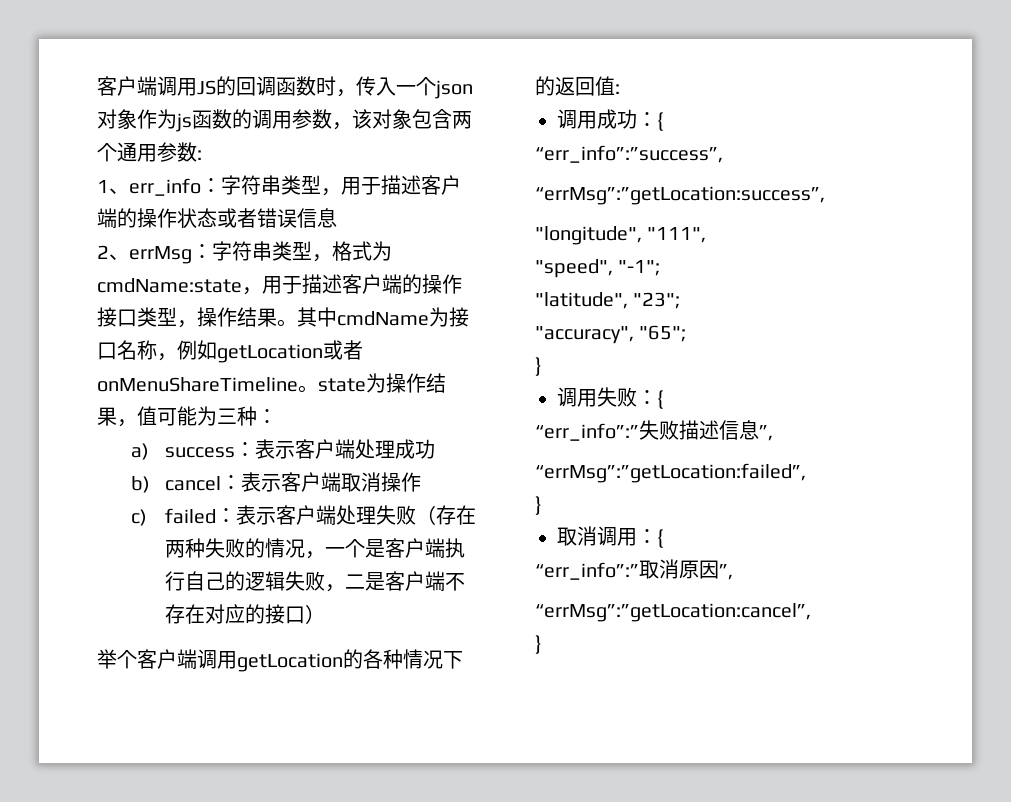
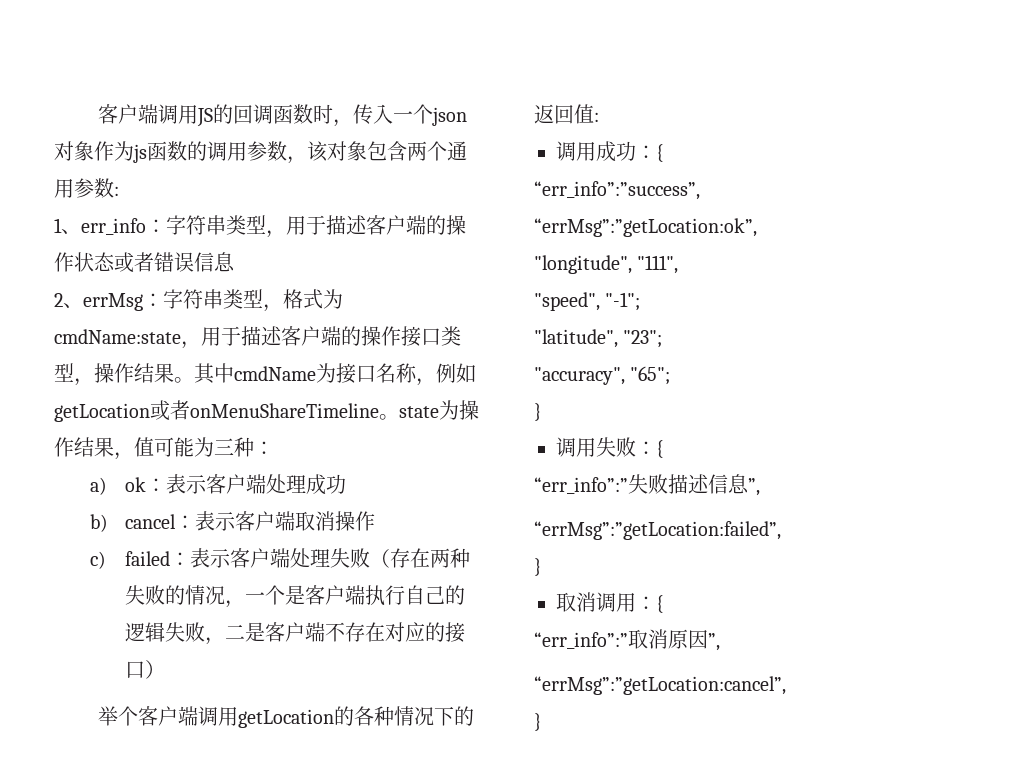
- a) success：表示客户端处理成功
+ a) ok：表示客户端处理成功
- “errMsg”:”getLocation:success”,
+ “errMsg”:”getLocation:ok”,

